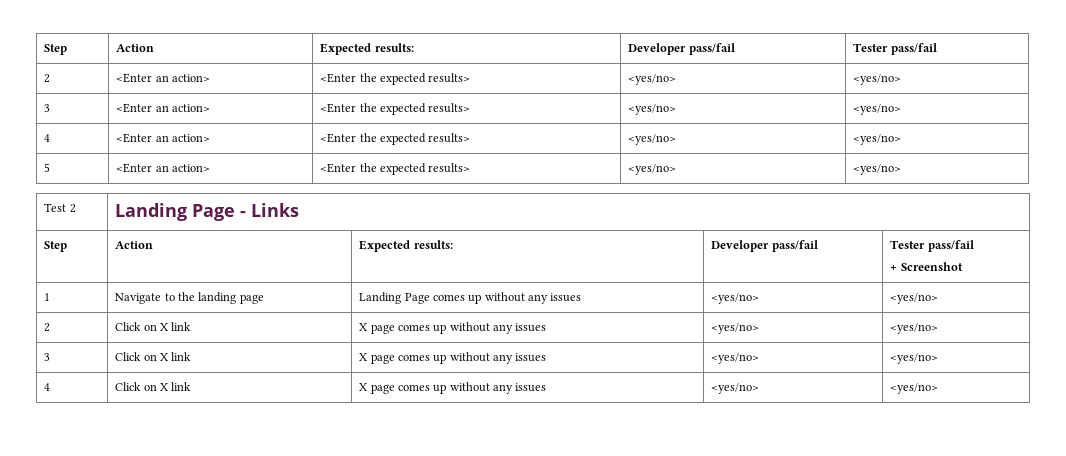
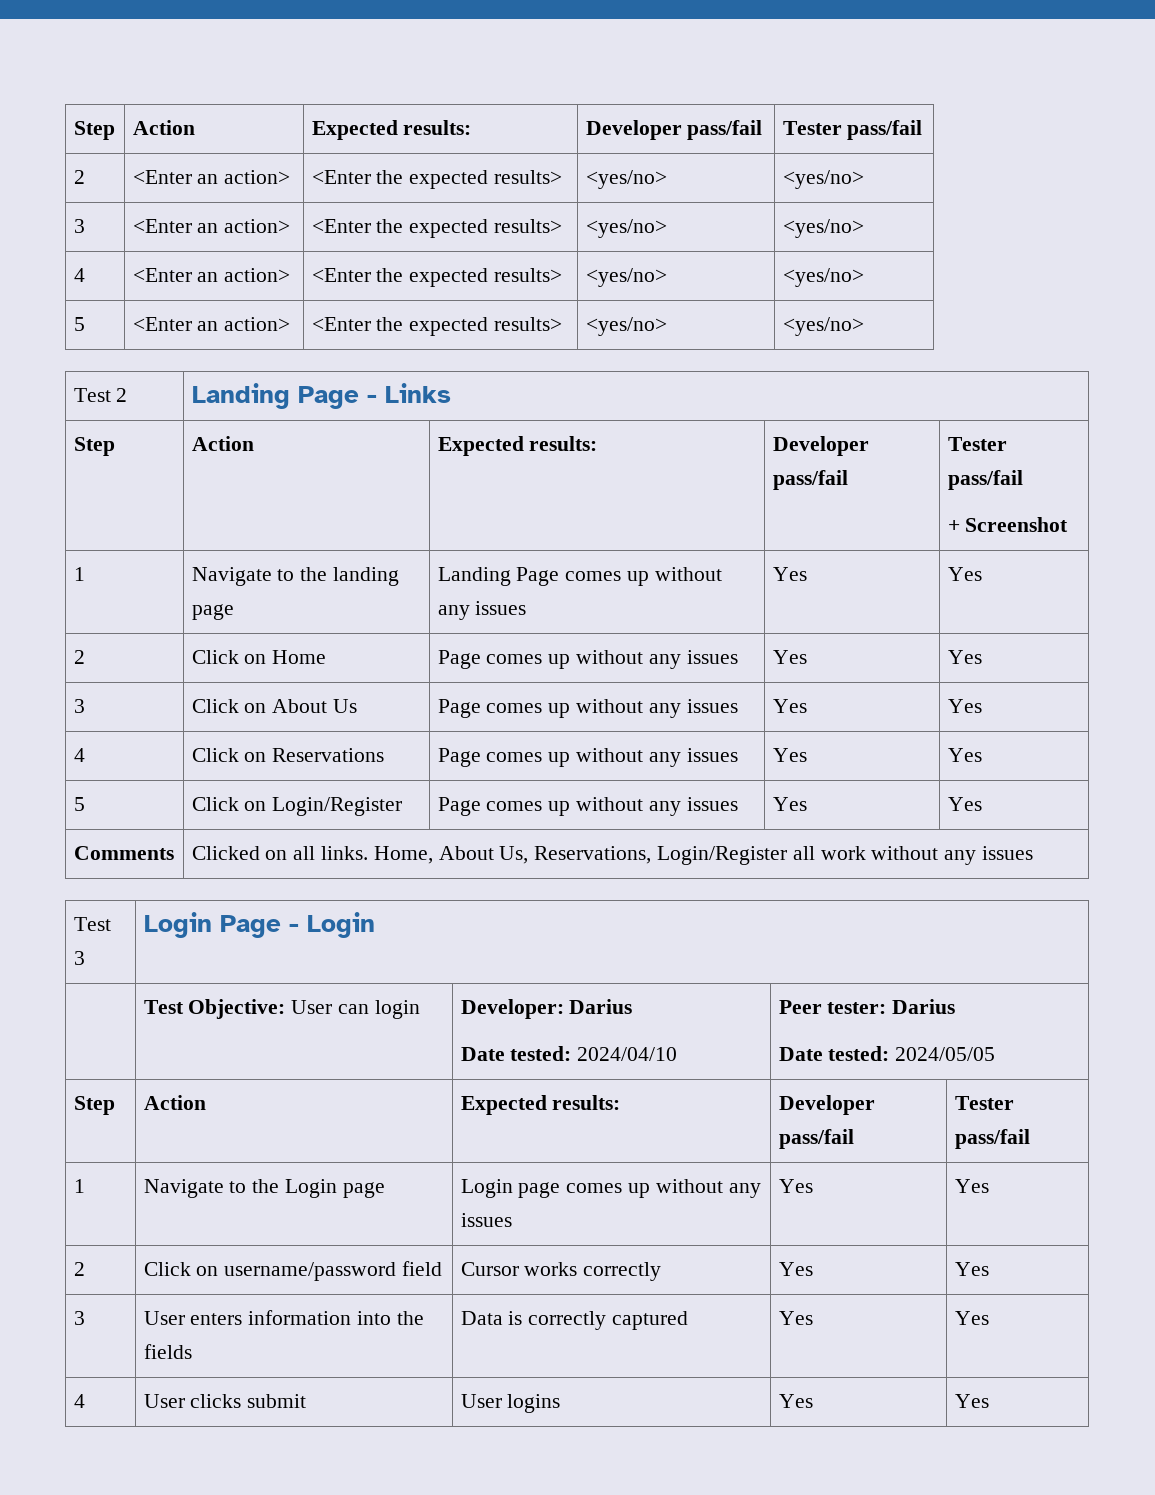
- 1 | Navigate to the landing page | Landing Page comes up without any issues | <yes/no> | <yes/no>
- 2 | Click on X link | X page comes up without any issues | <yes/no> | <yes/no>
- 3 | Click on X link | X page comes up without any issues | <yes/no> | <yes/no>
- 4 | Click on X link | X page comes up without any issues | <yes/no> | <yes/no>
+ 1 | Navigate to the landing page | Landing Page comes up without any issues | Yes | Yes
+ 2 | Click on Home | Page comes up without any issues | Yes | Yes
+ 3 | Click on About Us | Page comes up without any issues | Yes | Yes
+ 4 | Click on Reservations | Page comes up without any issues | Yes | Yes
+ 5 | Click on Login/Register | Page comes up without any issues | Yes | Yes
+ Comments | Clicked on all links. Home, About Us, Reservations, Login/Register all work without any issues
+ Test 3 | Login Page - Login
+ | Test Objective: User can login | Developer: Darius
+ Date tested: 2024/04/10 | Peer tester: Darius
+ Date tested: 2024/05/05
+ Step | Action | Expected results: | Developer pass/fail | Tester pass/fail
+ 1 | Navigate to the Login page | Login page comes up without any issues | Yes | Yes
+ 2 | Click on username/password field | Cursor works correctly | Yes | Yes
+ 3 | User enters information into the fields | Data is correctly captured | Yes | Yes
+ 4 | User clicks submit | User logins | Yes | Yes

